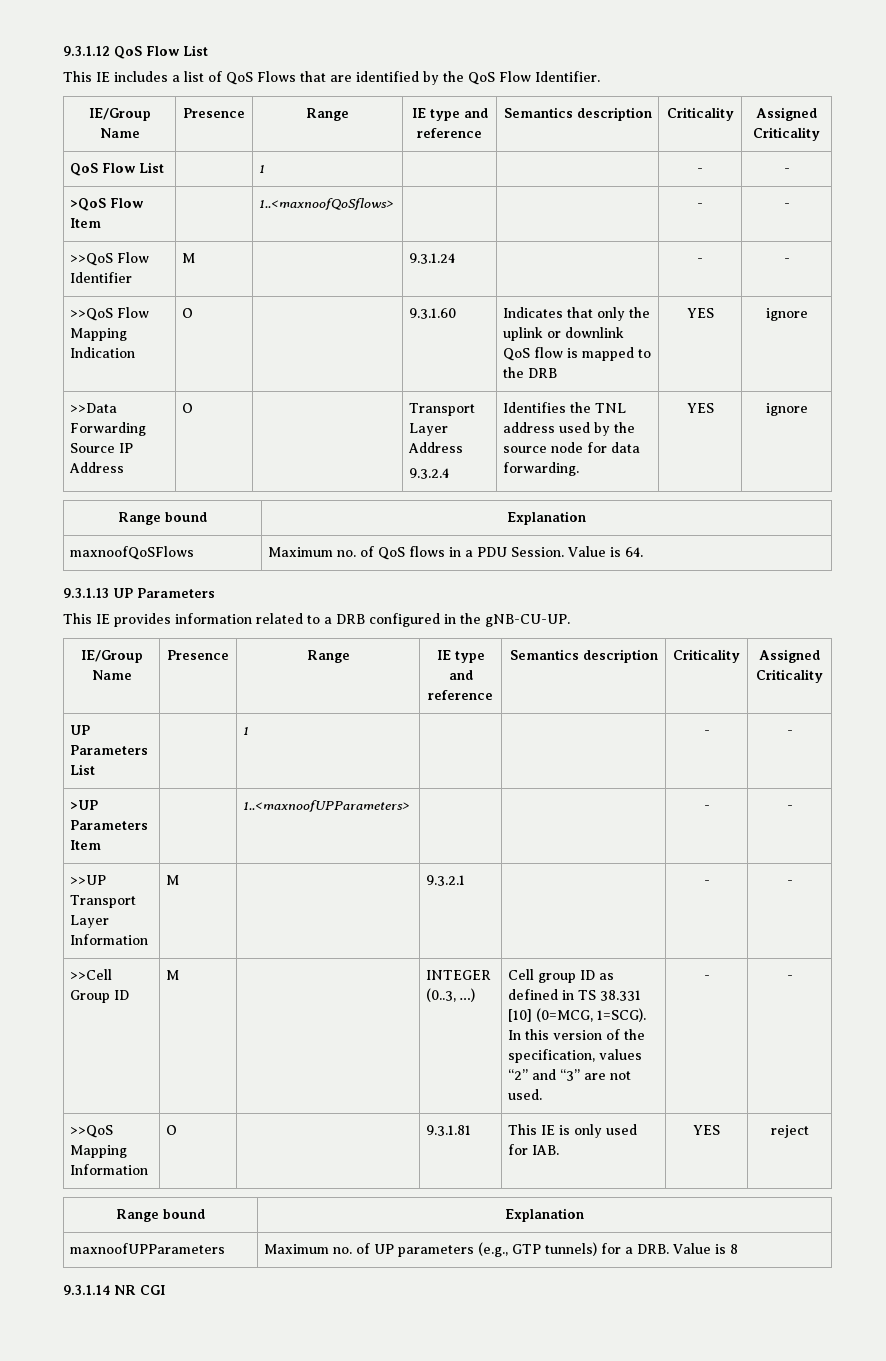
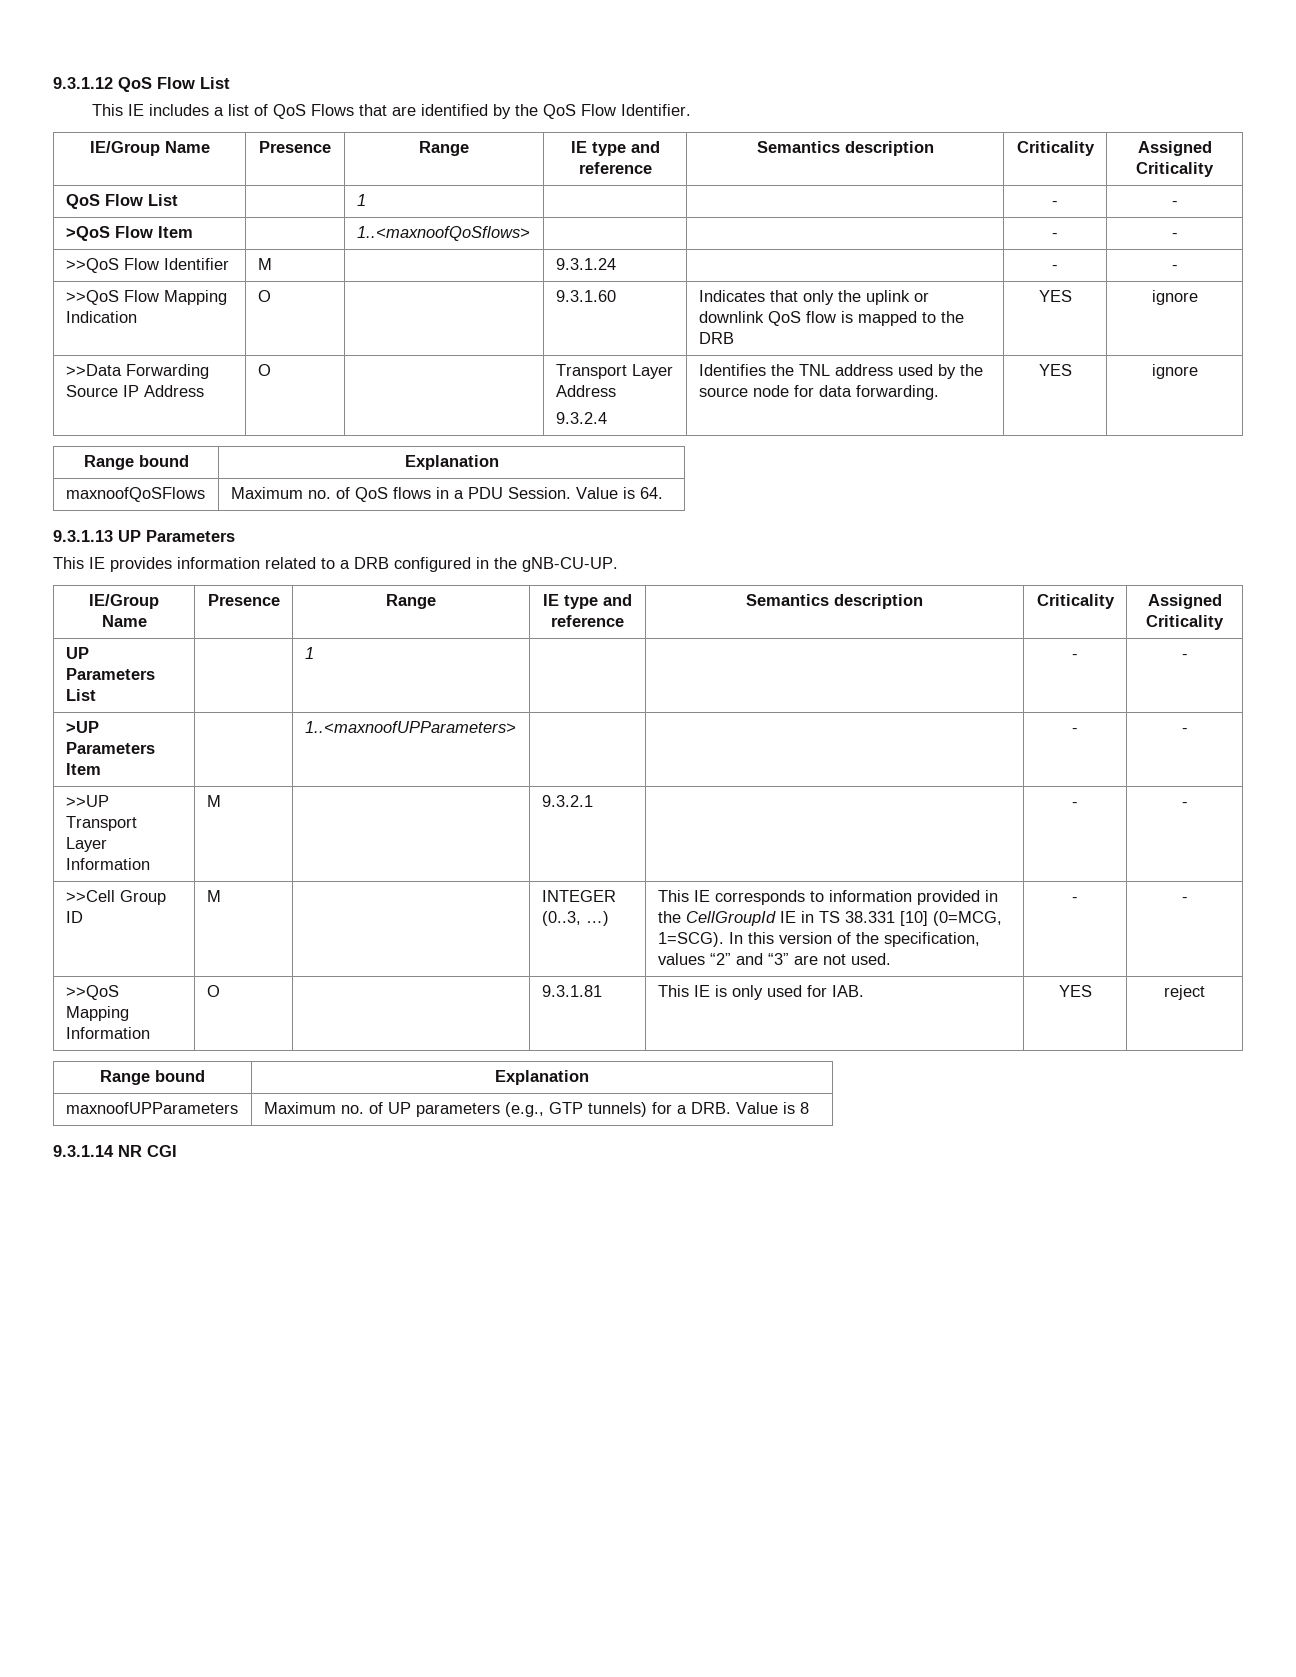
- >>Cell Group ID | M | | INTEGER (0..3, …) | Cell group ID as defined in TS 38.331 [10] (0=MCG, 1=SCG). In this version of the specification, values “2” and “3” are not used. | - | -
+ >>Cell Group ID | M | | INTEGER (0..3, …) | This IE corresponds to information provided in the CellGroupId IE in TS 38.331 [10] (0=MCG, 1=SCG). In this version of the specification, values “2” and “3” are not used. | - | -

